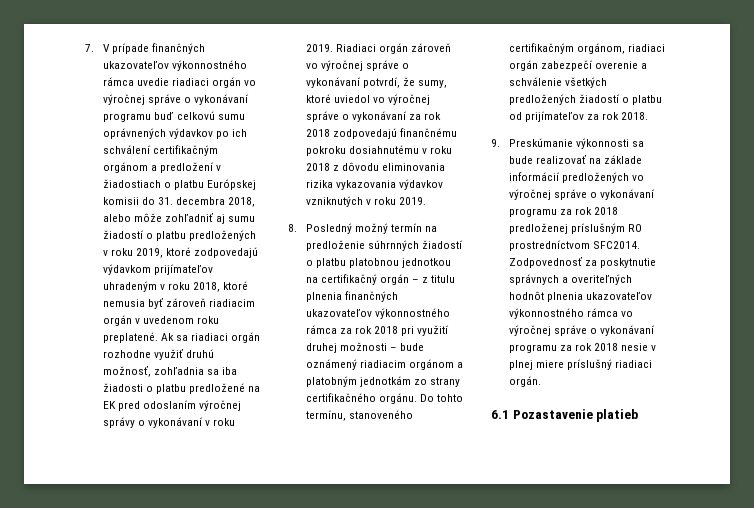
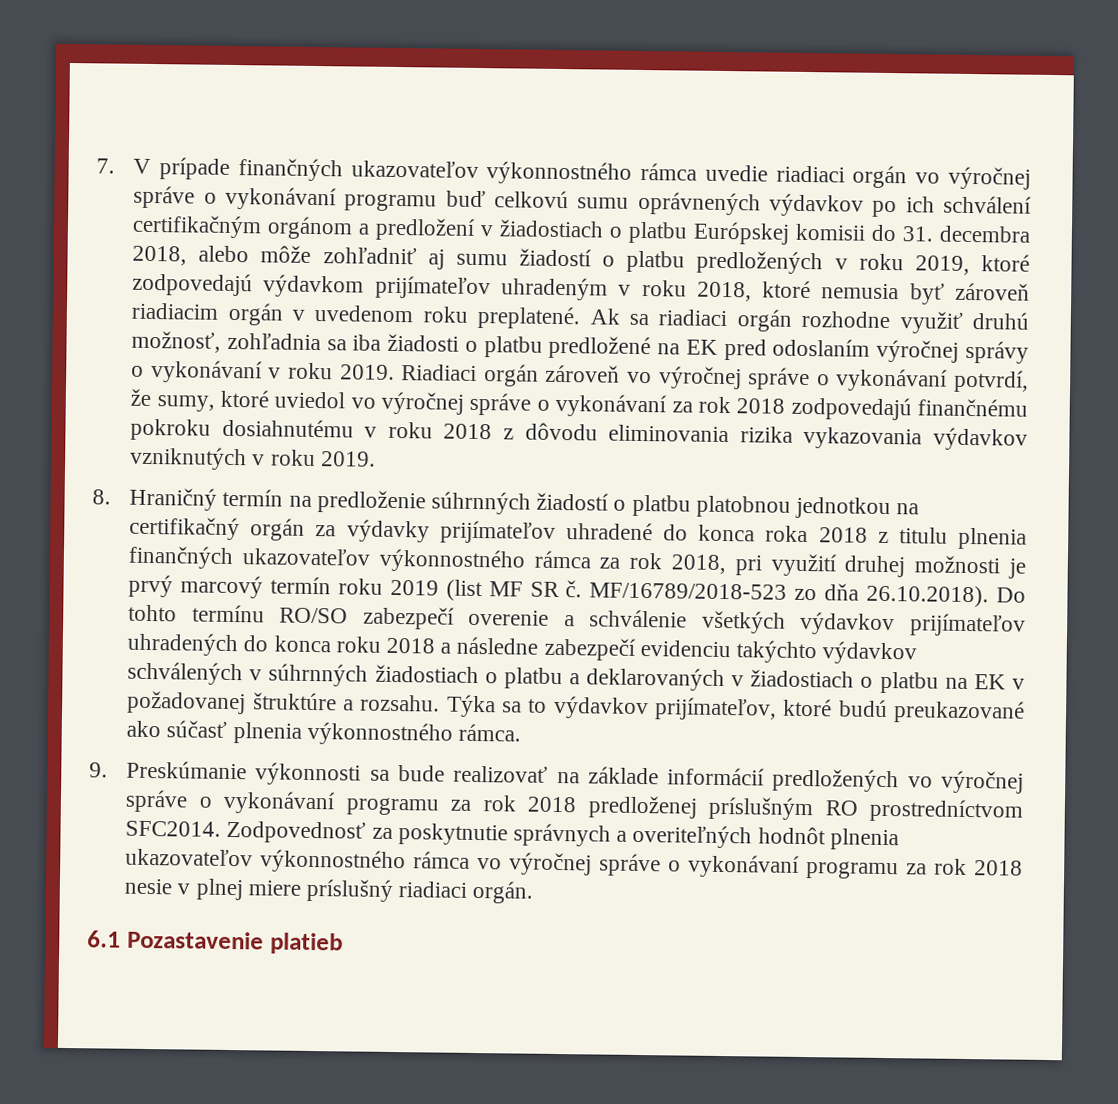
- 8. Posledný možný termín na predloženie súhrnných žiadostí o platbu platobnou jednotkou na certifikačný orgán – z titulu plnenia finančných ukazovateľov výkonnostného rámca za rok 2018 pri využití druhej možnosti – bude oznámený riadiacim orgánom a platobným jednotkám zo strany certifikačného orgánu. Do tohto termínu, stanoveného certifikačným orgánom, riadiaci orgán zabezpečí overenie a schválenie všetkých predložených žiadostí o platbu od prijímateľov za rok 2018.
+ 8. Hraničný termín na predloženie súhrnných žiadostí o platbu platobnou jednotkou na certifikačný orgán za výdavky prijímateľov uhradené do konca roka 2018 z titulu plnenia finančných ukazovateľov výkonnostného rámca za rok 2018, pri využití druhej možnosti je prvý marcový termín roku 2019 (list MF SR č. MF/16789/2018-523 zo dňa 26.10.2018). Do tohto termínu RO/SO zabezpečí overenie a schválenie všetkých výdavkov prijímateľov uhradených do konca roku 2018 a následne zabezpečí evidenciu takýchto výdavkov schválených v súhrnných žiadostiach o platbu a deklarovaných v žiadostiach o platbu na EK v požadovanej štruktúre a rozsahu. Týka sa to výdavkov prijímateľov, ktoré budú preukazované ako súčasť plnenia výkonnostného rámca.

